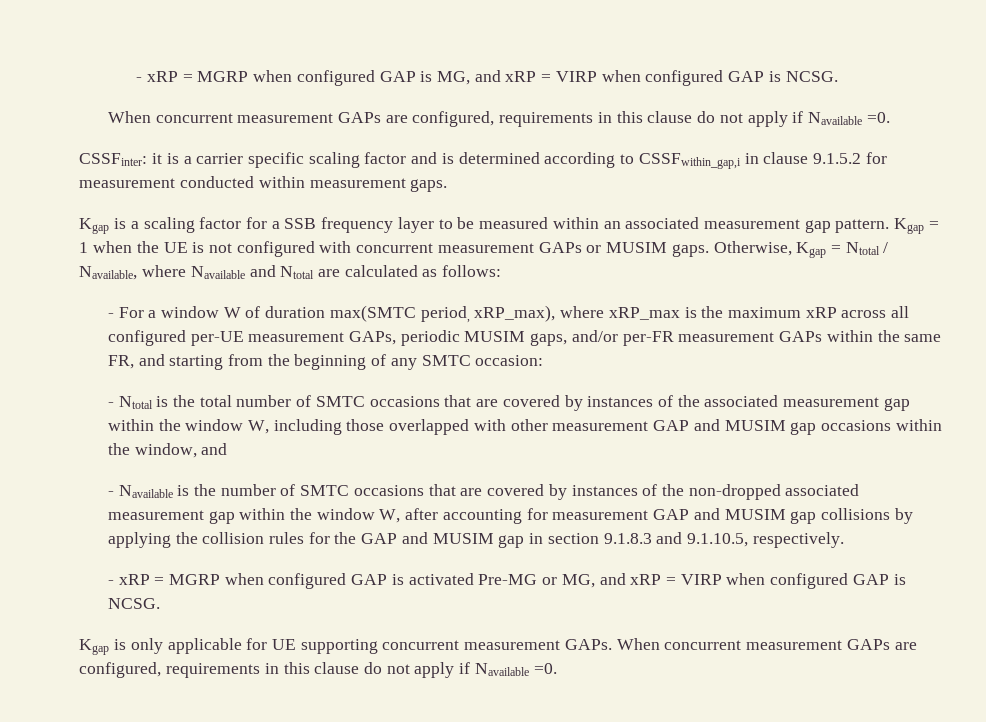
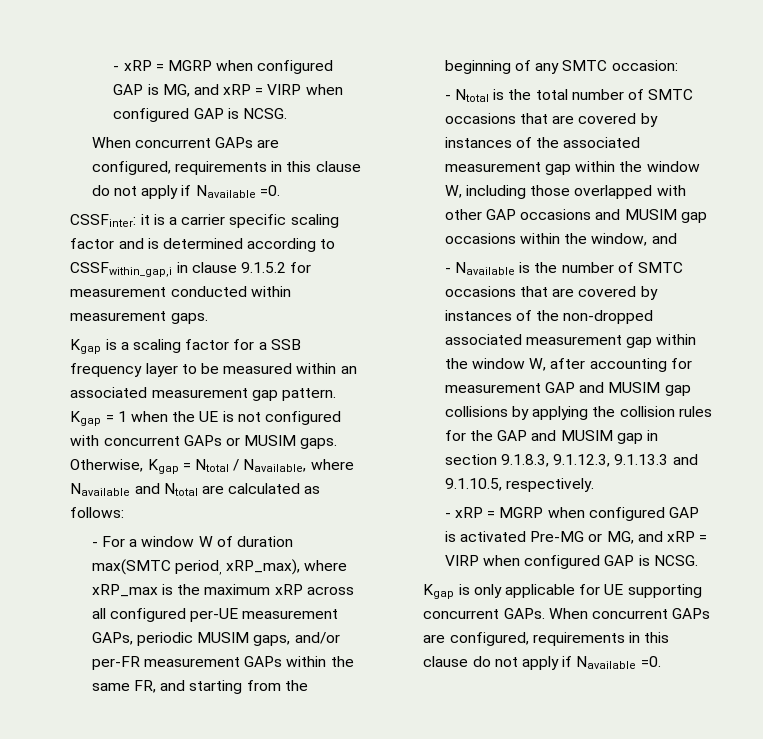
  - xRP = MGRP when configured GAP is MG, and xRP = VIRP when configured GAP is NCSG.
- When concurrent measurement GAPs are configured, requirements in this clause do not apply if Navailable =0.
+ When concurrent GAPs are configured, requirements in this clause do not apply if Navailable =0.
- Kgap = 1 when the UE is not configured with concurrent measurement GAPs or MUSIM gaps.
+ Kgap = 1 when the UE is not configured with concurrent GAPs or MUSIM gaps.
- - Ntotal is the total number of SMTC occasions that are covered by instances of the associated measurement gap within the window W, including those overlapped with other measurement GAP and MUSIM gap occasions within the window, and
+ - Ntotal is the total number of SMTC occasions that are covered by instances of the associated measurement gap within the window W, including those overlapped with other GAP occasions and MUSIM gap occasions within the window, and
- - Navailable is the number of SMTC occasions that are covered by instances of the non-dropped associated measurement gap within the window W, after accounting for measurement GAP and MUSIM gap collisions by applying the collision rules for the GAP and MUSIM gap in section 9.1.8.3 and 9.1.10.5, respectively.
+ - Navailable is the number of SMTC occasions that are covered by instances of the non-dropped associated measurement gap within the window W, after accounting for measurement GAP and MUSIM gap collisions by applying the collision rules for the GAP and MUSIM gap in section 9.1.8.3, 9.1.12.3, 9.1.13.3 and 9.1.10.5, respectively.
- Kgap is only applicable for UE supporting concurrent measurement GAPs. When concurrent measurement GAPs are configured, requirements in this clause do not apply if Navailable =0.
+ Kgap is only applicable for UE supporting concurrent GAPs. When concurrent GAPs are configured, requirements in this clause do not apply if Navailable =0.

